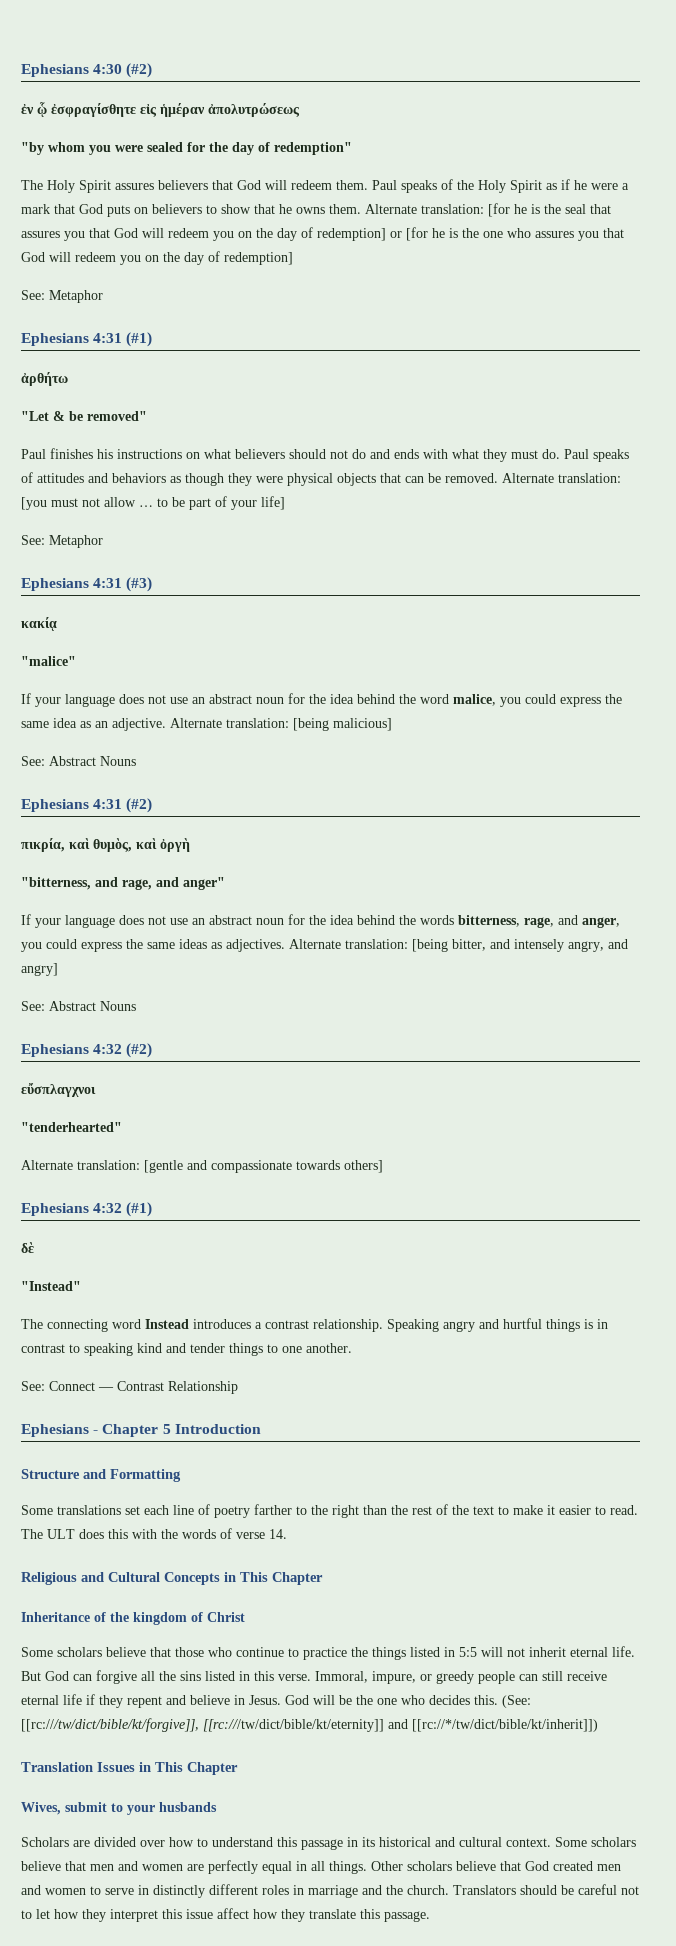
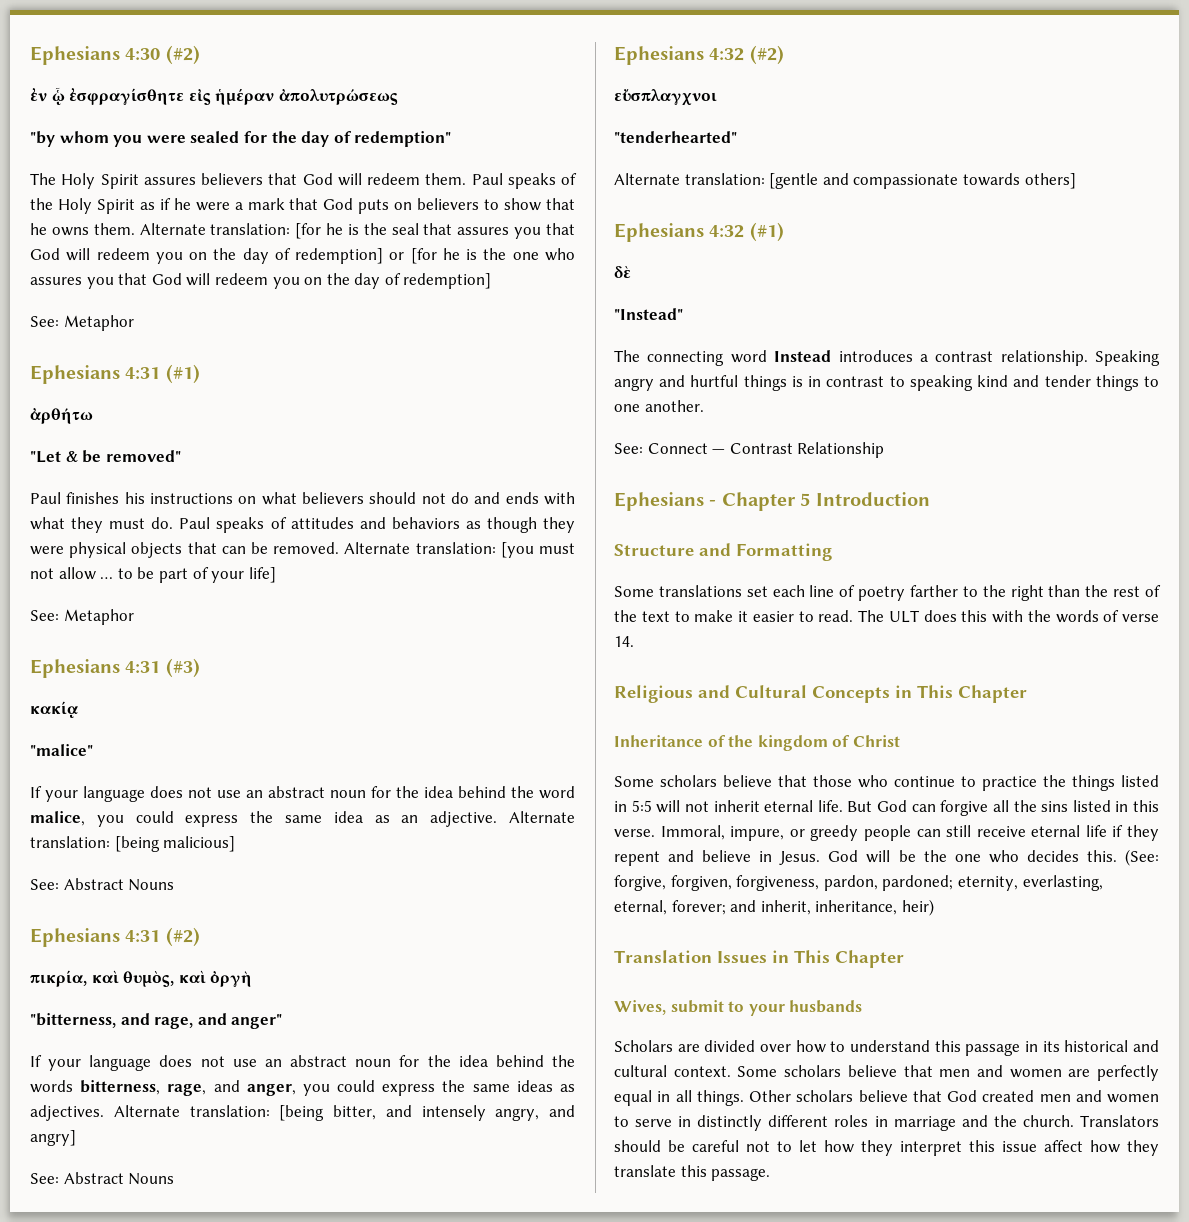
- (See: [[rc:///tw/dict/bible/kt/forgive]], [[rc:///tw/dict/bible/kt/eternity]] and [[rc://*/tw/dict/bible/kt/inherit]])
+ (See: forgive, forgiven, forgiveness, pardon, pardoned; eternity, everlasting, eternal, forever; and inherit, inheritance, heir)

